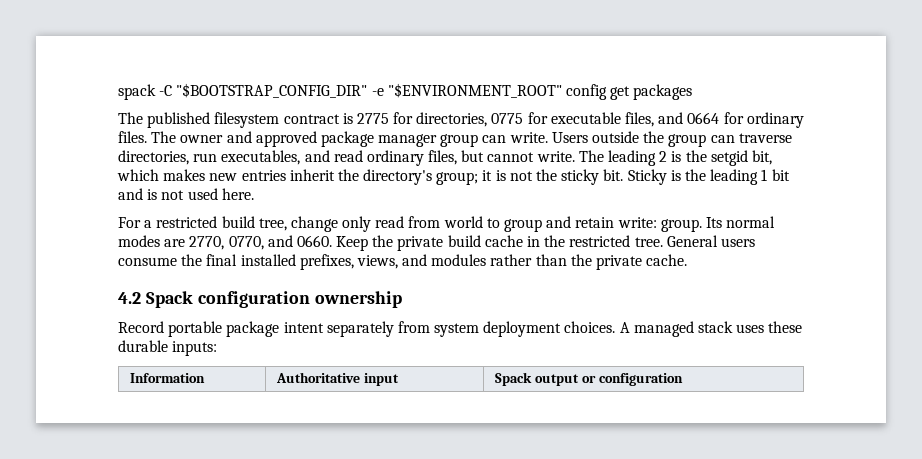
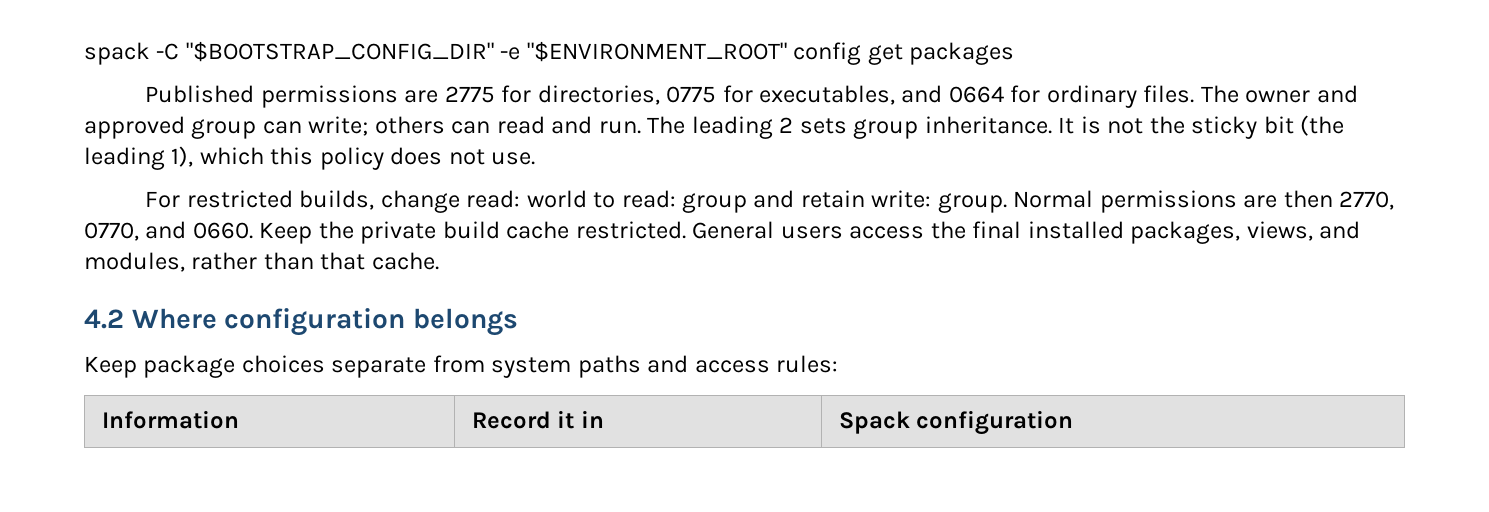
- The published filesystem contract is 2775 for directories, 0775 for executable files, and 0664 for ordinary files.
+ Published permissions are 2775 for directories, 0775 for executables, and 0664 for ordinary files.
- The owner and approved package manager group can write. Users outside the group can traverse directories, run executables, and read ordinary files, but cannot write. The leading 2 is the setgid bit, which makes new entries inherit the directory's group; it is not the sticky bit. Sticky is the leading 1 bit and is not used here.
- For a restricted build tree, change only read from world to group and retain write: group.
+ The owner and approved group can write; others can read and run. The leading 2 sets group inheritance. It is not the sticky bit (the leading 1), which this policy does not use.
+ For restricted builds, change read: world to read: group and retain write: group.
- Its normal modes are 2770, 0770, and 0660.
+ Normal permissions are then 2770, 0770, and 0660.
- Keep the private build cache in the restricted tree.
+ Keep the private build cache restricted.
- General users consume the final installed prefixes, views, and modules rather than the private cache.
+ General users access the final installed packages, views, and modules, rather than that cache.
- 4.2 Spack configuration ownership
- Record portable package intent separately from system deployment choices. A managed stack uses these durable inputs:
- Information | Authoritative input | Spack output or configuration
+ 4.2 Where configuration belongs
+ Keep package choices separate from system paths and access rules:
+ Information | Record it in | Spack configuration

